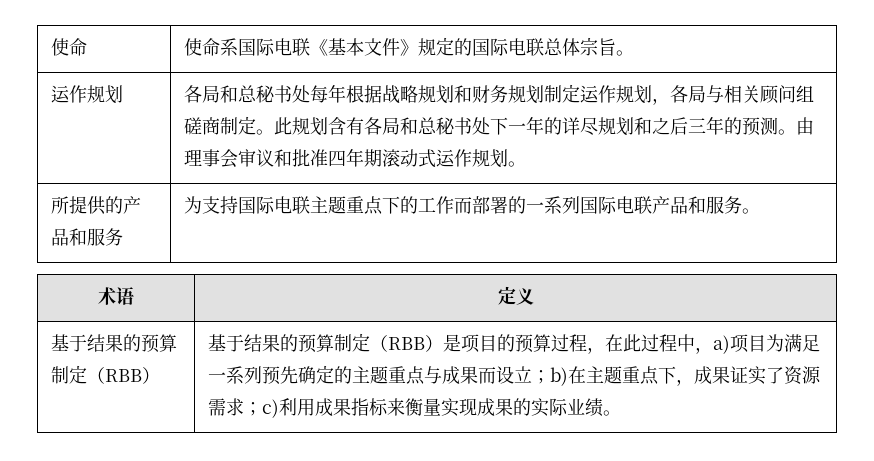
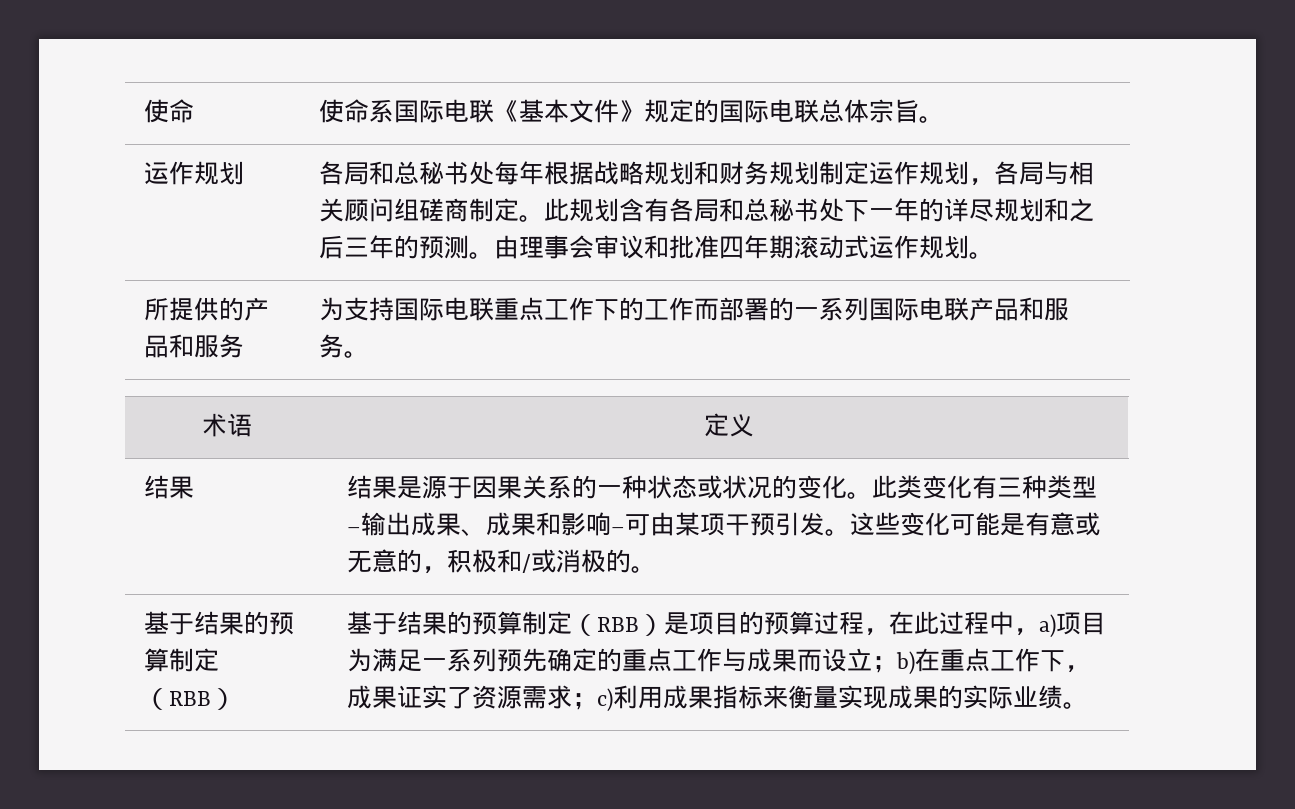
- 所提供的产品和服务 | 为支持国际电联主题重点下的工作而部署的一系列国际电联产品和服务。
+ 所提供的产品和服务 | 为支持国际电联重点工作下的工作而部署的一系列国际电联产品和服务。
+ 结果 | 结果是源于因果关系的一种状态或状况的变化。此类变化有三种类型–输出成果、成果和影响–可由某项干预引发。这些变化可能是有意或无意的，积极和/或消极的。
- 基于结果的预算制定（RBB）是项目的预算过程，在此过程中，a)项目为满足一系列预先确定的主题重点与成果而设立；b)在主题重点下，成果证实了资源需求；c)利用成果指标来衡量实现成果的实际业绩。
+ 基于结果的预算制定（RBB）是项目的预算过程，在此过程中，a)项目为满足一系列预先确定的重点工作与成果而设立；b)在重点工作下，成果证实了资源需求；c)利用成果指标来衡量实现成果的实际业绩。

